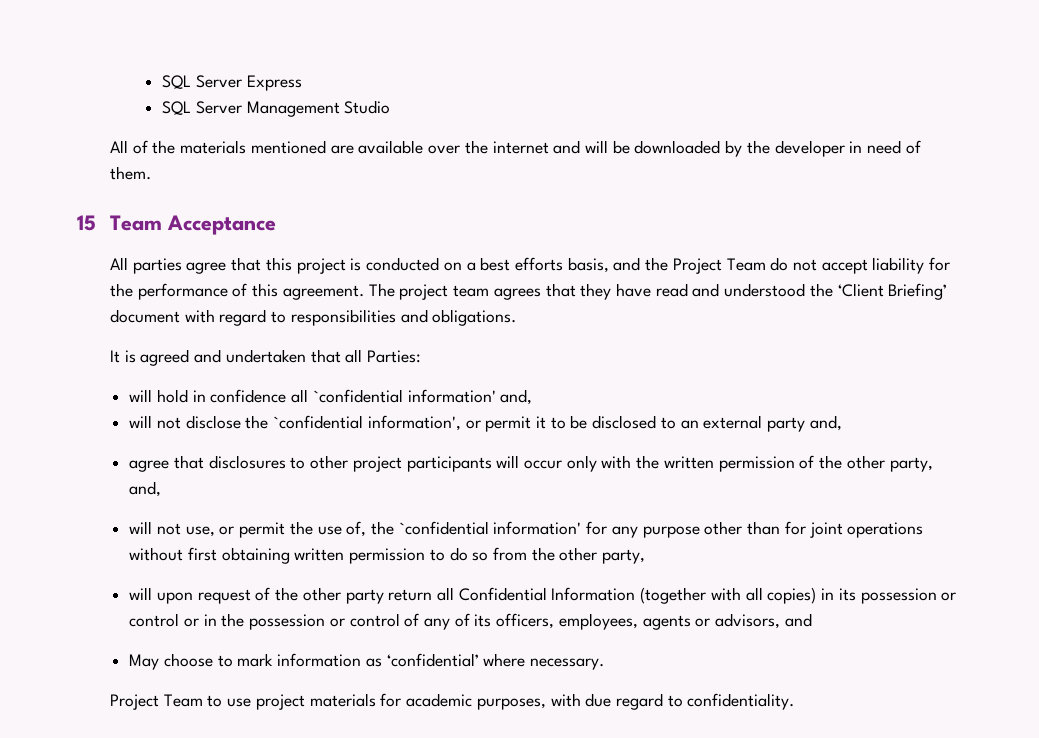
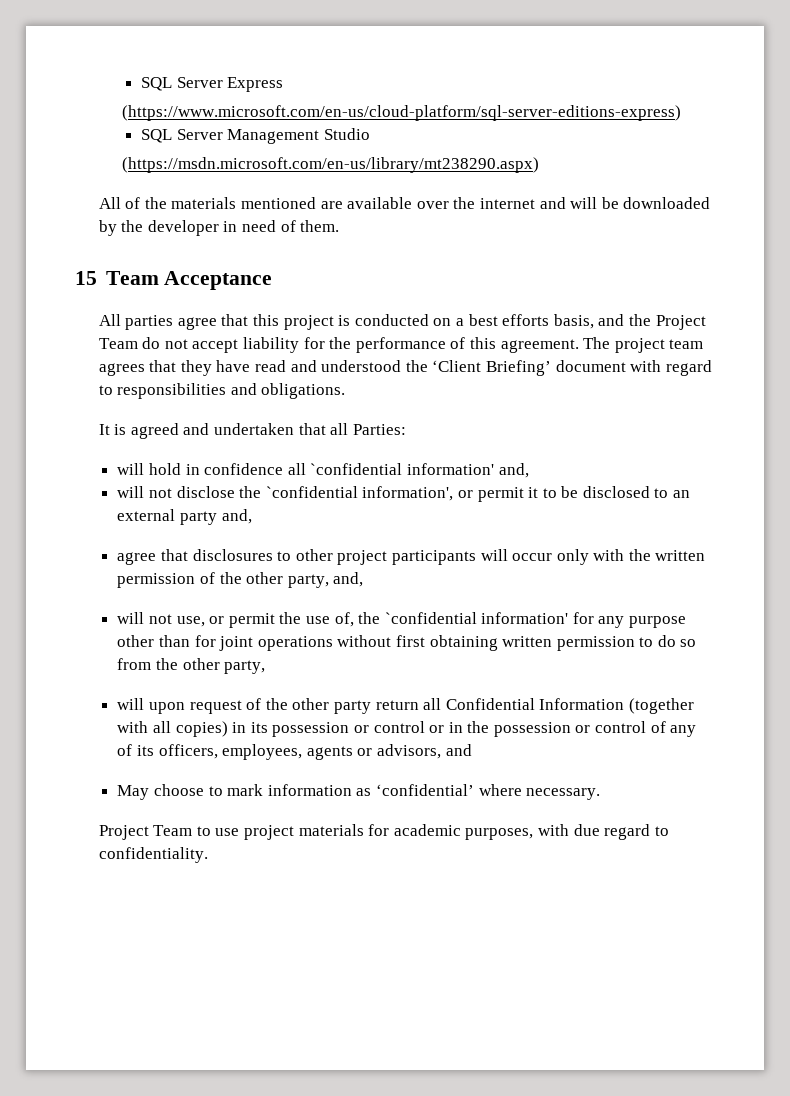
+ (https://www.microsoft.com/en-us/cloud-platform/sql-server-editions-express)
+ (https://msdn.microsoft.com/en-us/library/mt238290.aspx)

